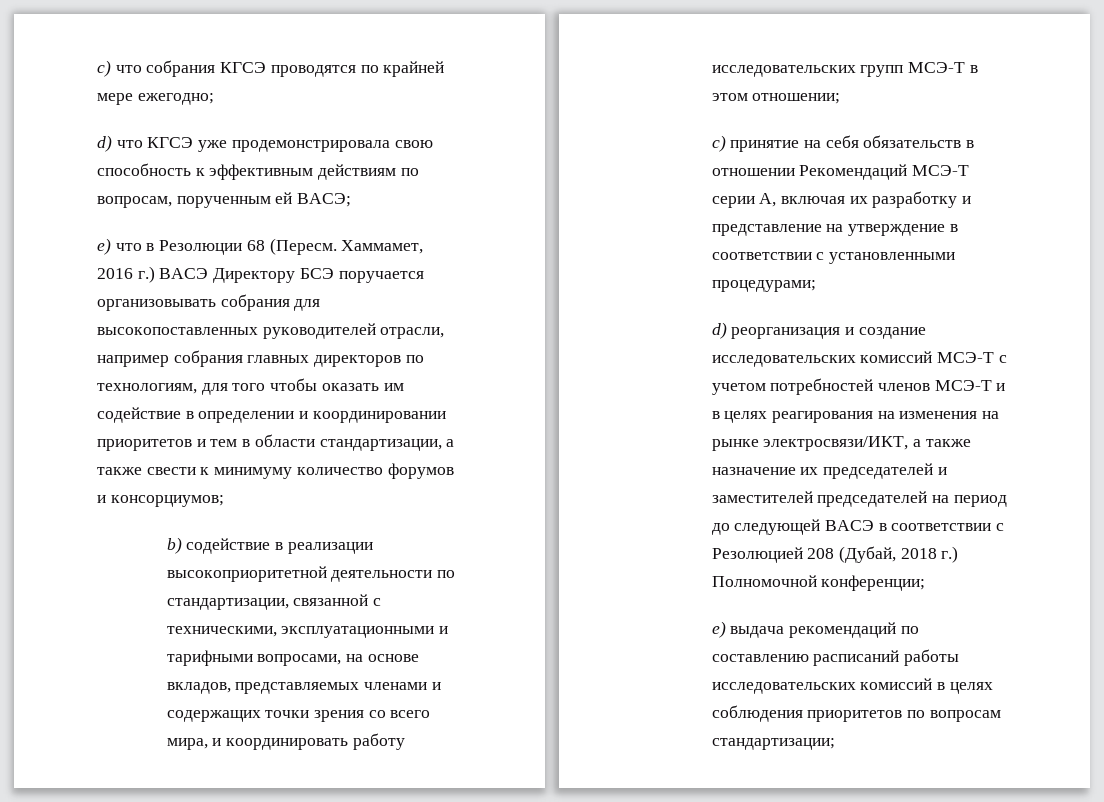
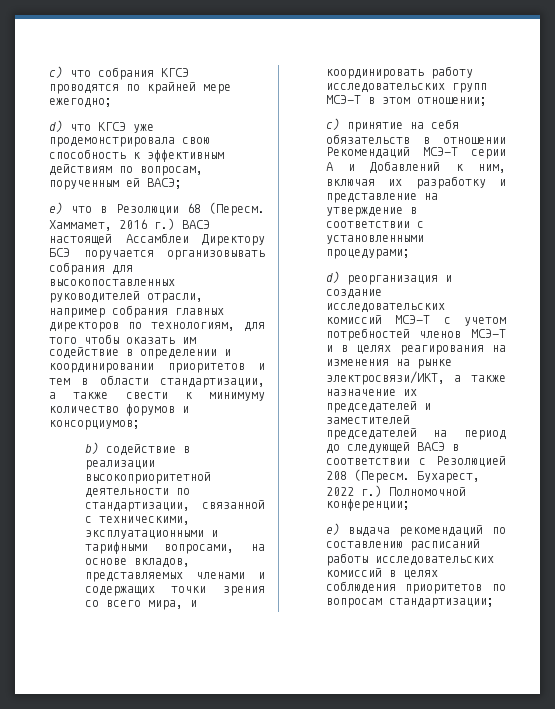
- Хаммамет, 2016 г.) ВАСЭ Директору БСЭ поручается организовывать собрания для высокопоставленных руководителей отрасли, например собрания главных директоров по технологиям, для того чтобы оказать им содействие в определении и координировании приоритетов и тем в области стандартизации, а также свести к минимуму количество форумов и консорциумов;
+ Хаммамет, 2016 г.) ВАСЭ настоящей Ассамблеи Директору БСЭ поручается организовывать собрания для высокопоставленных руководителей отрасли, например собрания главных директоров по технологиям, для того чтобы оказать им содействие в определении и координировании приоритетов и тем в области стандартизации, а также свести к минимуму количество форумов и консорциумов;
- c) принятие на себя обязательств в отношении Рекомендаций МСЭ-Т серии А, включая их разработку и представление на утверждение в соответствии с установленными процедурами;
+ c) принятие на себя обязательств в отношении Рекомендаций МСЭ-Т серии А и Добавлений к ним, включая их разработку и представление на утверждение в соответствии с установленными процедурами;
- d) реорганизация и создание исследовательских комиссий МСЭ-Т с учетом потребностей членов МСЭ-Т и в целях реагирования на изменения на рынке электросвязи/ИКТ, а также назначение их председателей и заместителей председателей на период до следующей ВАСЭ в соответствии с Резолюцией 208 (Дубай, 2018 г.) Полномочной конференции;
+ d) реорганизация и создание исследовательских комиссий МСЭ-Т с учетом потребностей членов МСЭ-Т и в целях реагирования на изменения на рынке электросвязи/ИКТ, а также назначение их председателей и заместителей председателей на период до следующей ВАСЭ в соответствии с Резолюцией 208 (Пересм. Бухарест, 2022 г.) Полномочной конференции;

